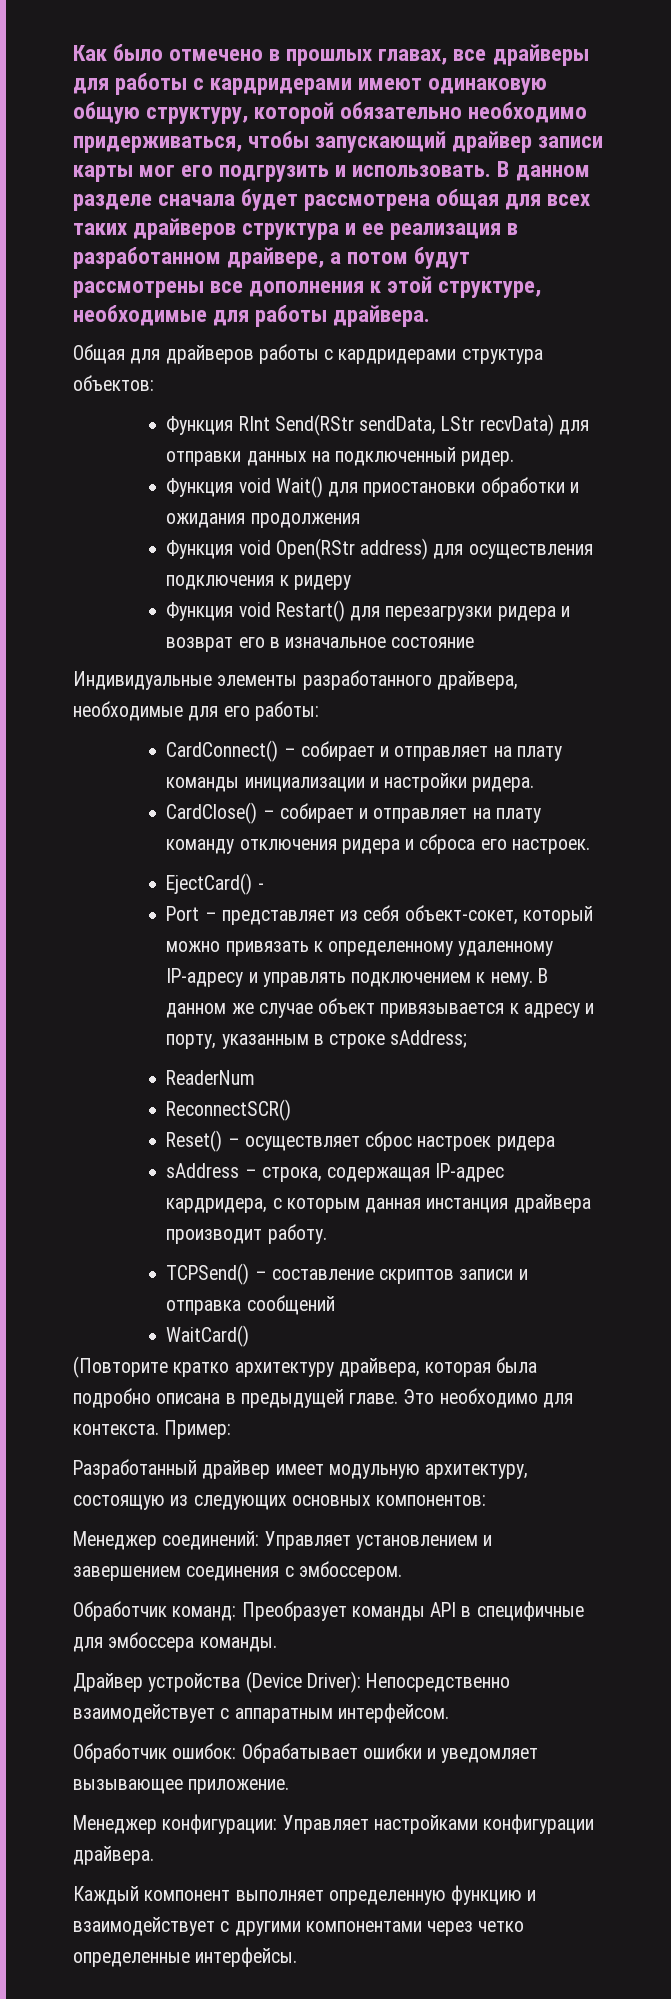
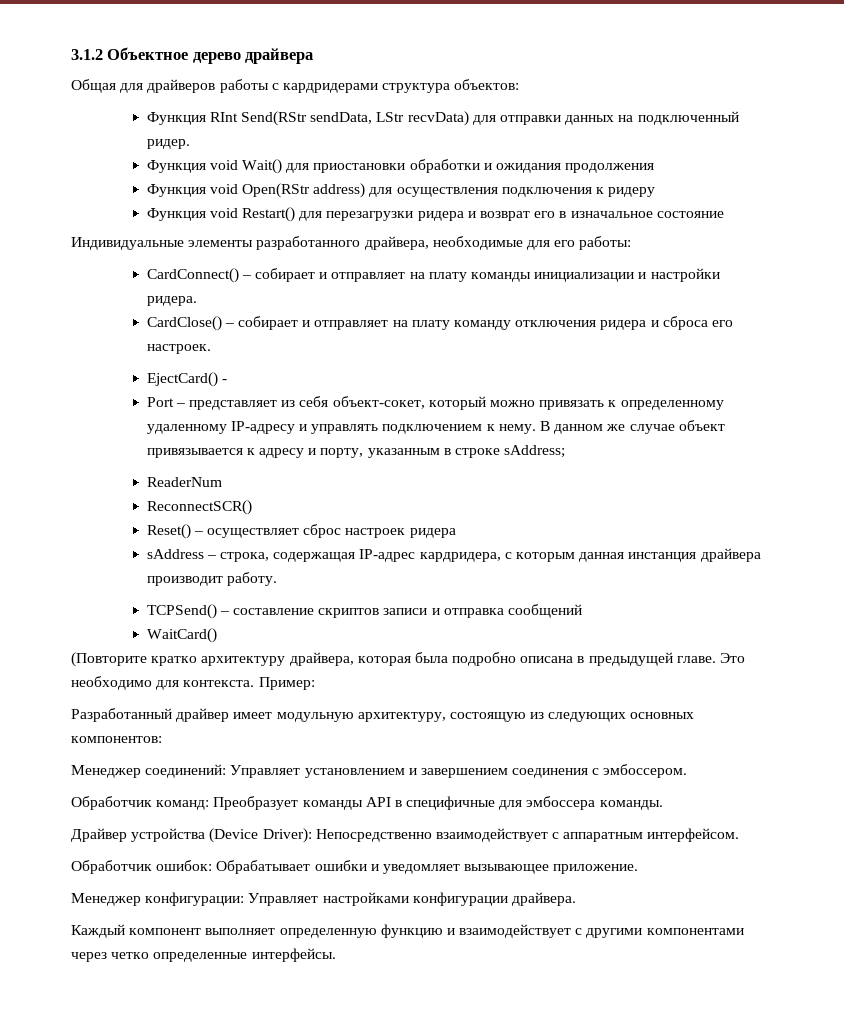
- Как было отмечено в прошлых главах, все драйверы для работы с кардридерами имеют одинаковую общую структуру, которой обязательно необходимо придерживаться, чтобы запускающий драйвер записи карты мог его подгрузить и использовать. В данном разделе сначала будет рассмотрена общая для всех таких драйверов структура и ее реализация в разработанном драйвере, а потом будут рассмотрены все дополнения к этой структуре, необходимые для работы драйвера.
+ 3.1.2 Объектное дерево драйвера

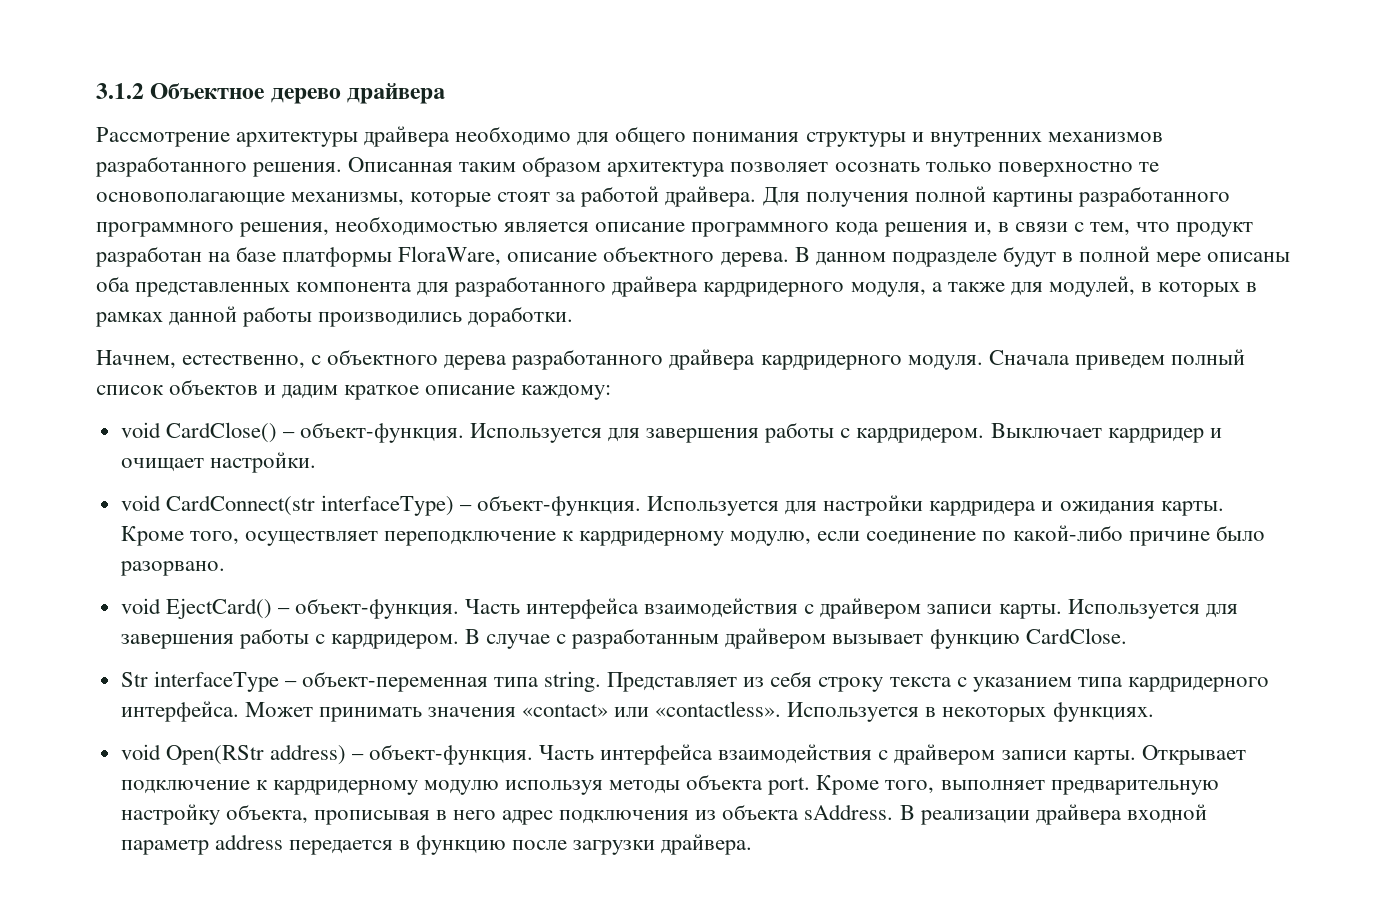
- Общая для драйверов работы с кардридерами структура объектов:
- Функция RInt Send(RStr sendData, LStr recvData) для отправки данных на подключенный ридер.
- Функция void Wait() для приостановки обработки и ожидания продолжения
- Функция void Open(RStr address) для осуществления подключения к ридеру
- Функция void Restart() для перезагрузки ридера и возврат его в изначальное состояние
- Индивидуальные элементы разработанного драйвера, необходимые для его работы:
- CardConnect() – собирает и отправляет на плату команды инициализации и настройки ридера.
- CardClose() – собирает и отправляет на плату команду отключения ридера и сброса его настроек.
- EjectCard() -
- Port – представляет из себя объект-сокет, который можно привязать к определенному удаленному IP-адресу и управлять подключением к нему. В данном же случае объект привязывается к адресу и порту, указанным в строке sAddress;
- ReaderNum
- ReconnectSCR()
- Reset() – осуществляет сброс настроек ридера
- sAddress – строка, содержащая IP-адрес кардридера, с которым данная инстанция драйвера производит работу.
- TCPSend() – составление скриптов записи и отправка сообщений
- WaitCard()
- (Повторите кратко архитектуру драйвера, которая была подробно описана в предыдущей главе. Это необходимо для контекста. Пример:
- Разработанный драйвер имеет модульную архитектуру, состоящую из следующих основных компонентов:
- Менеджер соединений: Управляет установлением и завершением соединения с эмбоссером.
- Обработчик команд: Преобразует команды API в специфичные для эмбоссера команды.
- Драйвер устройства (Device Driver): Непосредственно взаимодействует с аппаратным интерфейсом.
- Обработчик ошибок: Обрабатывает ошибки и уведомляет вызывающее приложение.
- Менеджер конфигурации: Управляет настройками конфигурации драйвера.
- Каждый компонент выполняет определенную функцию и взаимодействует с другими компонентами через четко определенные интерфейсы.
+ Рассмотрение архитектуры драйвера необходимо для общего понимания структуры и внутренних механизмов разработанного решения. Описанная таким образом архитектура позволяет осознать только поверхностно те основополагающие механизмы, которые стоят за работой драйвера. Для получения полной картины разработанного программного решения, необходимостью является описание программного кода решения и, в связи с тем, что продукт разработан на базе платформы FloraWare, описание объектного дерева. В данном подразделе будут в полной мере описаны оба представленных компонента для разработанного драйвера кардридерного модуля, а также для модулей, в которых в рамках данной работы производились доработки.
+ Начнем, естественно, с объектного дерева разработанного драйвера кардридерного модуля. Сначала приведем полный список объектов и дадим краткое описание каждому:
+ void CardClose() – объект-функция. Используется для завершения работы с кардридером. Выключает кардридер и очищает настройки.
+ void CardConnect(str interfaceType) – объект-функция. Используется для настройки кардридера и ожидания карты. Кроме того, осуществляет переподключение к кардридерному модулю, если соединение по какой-либо причине было разорвано.
+ void EjectCard() – объект-функция. Часть интерфейса взаимодействия с драйвером записи карты. Используется для завершения работы с кардридером. В случае с разработанным драйвером вызывает функцию CardClose.
+ Str interfaceType – объект-переменная типа string. Представляет из себя строку текста с указанием типа кардридерного интерфейса. Может принимать значения «contact» или «contactless». Используется в некоторых функциях.
+ void Open(RStr address) – объект-функция. Часть интерфейса взаимодействия с драйвером записи карты. Открывает подключение к кардридерному модулю используя методы объекта port. Кроме того, выполняет предварительную настройку объекта, прописывая в него адрес подключения из объекта sAddress. В реализации драйвера входной параметр address передается в функцию после загрузки драйвера.

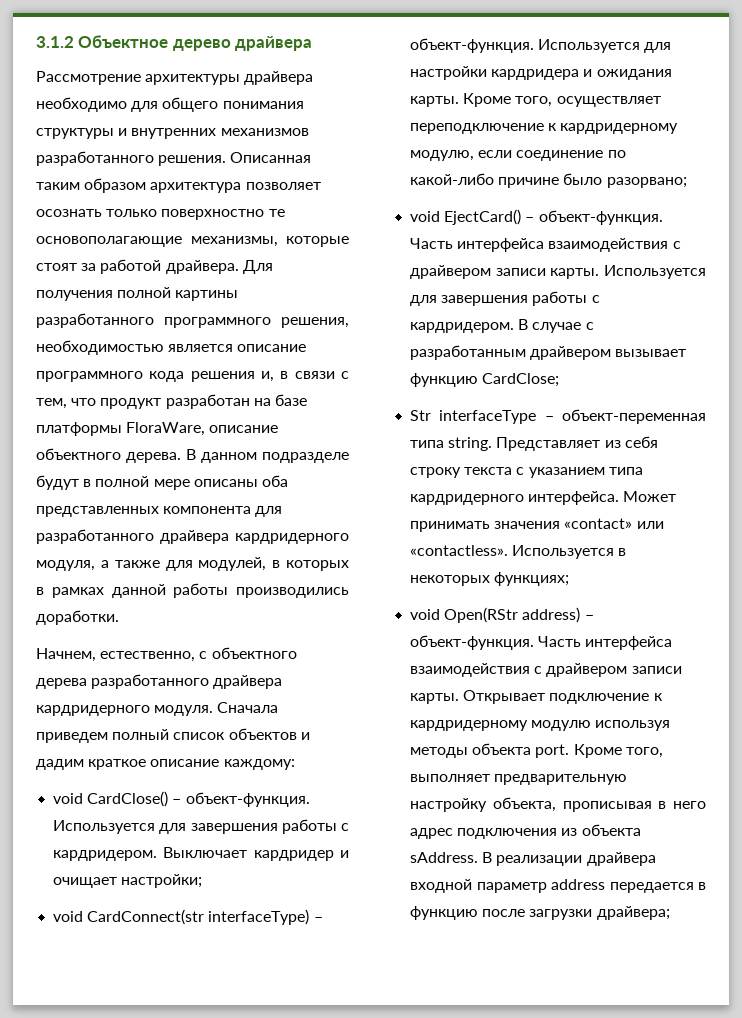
- Выключает кардридер и очищает настройки.
+ Выключает кардридер и очищает настройки;
- Кроме того, осуществляет переподключение к кардридерному модулю, если соединение по какой-либо причине было разорвано.
+ Кроме того, осуществляет переподключение к кардридерному модулю, если соединение по какой-либо причине было разорвано;
- В случае с разработанным драйвером вызывает функцию CardClose.
+ В случае с разработанным драйвером вызывает функцию CardClose;
- Используется в некоторых функциях.
+ Используется в некоторых функциях;
- В реализации драйвера входной параметр address передается в функцию после загрузки драйвера.
+ В реализации драйвера входной параметр address передается в функцию после загрузки драйвера;

